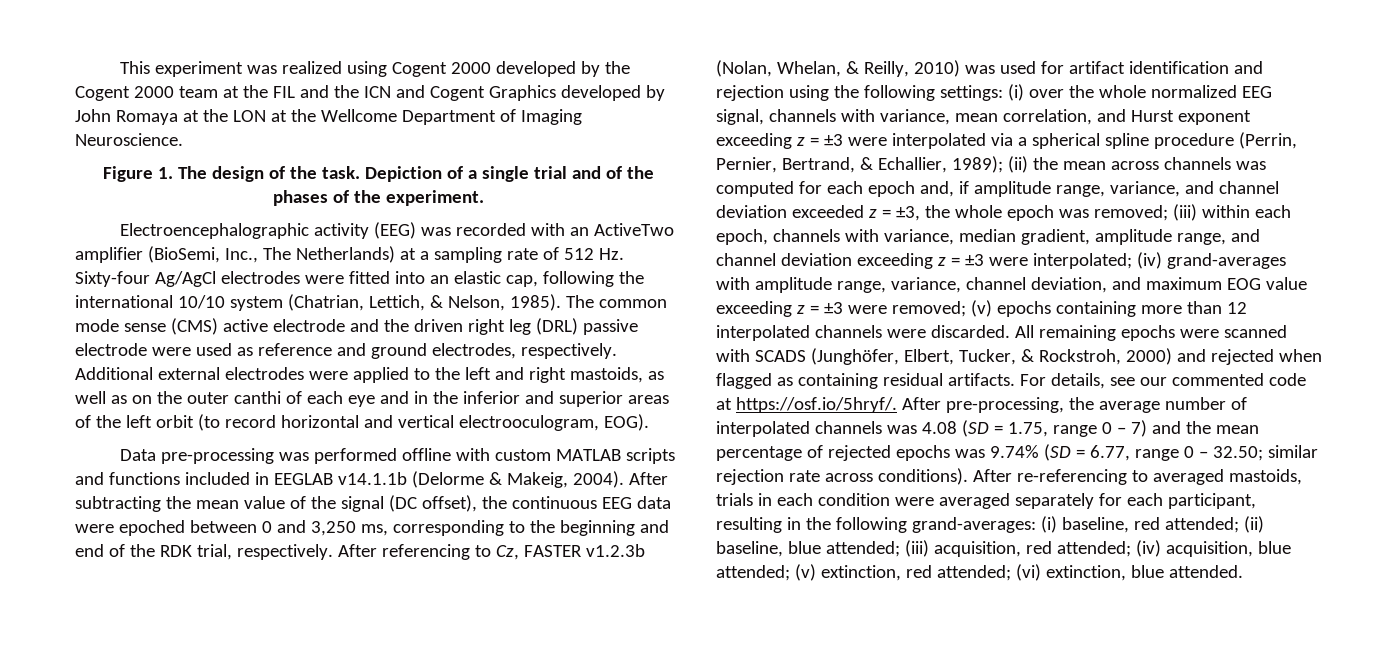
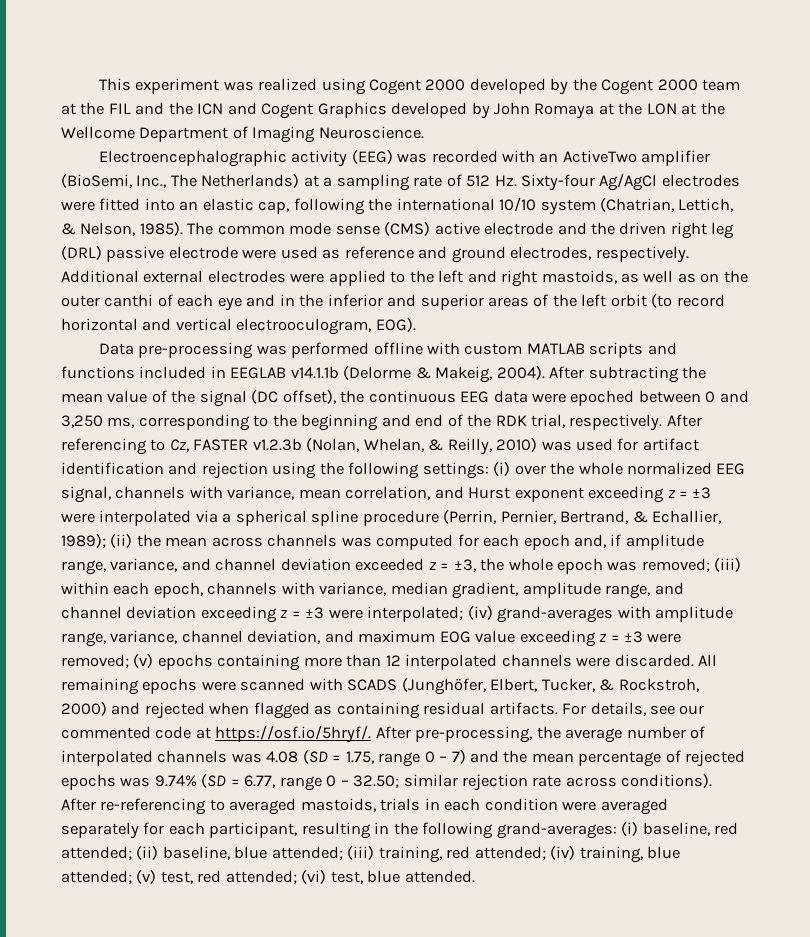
- Figure 1. The design of the task. Depiction of a single trial and of the phases of the experiment.
- After re-referencing to averaged mastoids, trials in each condition were averaged separately for each participant, resulting in the following grand-averages: (i) baseline, red attended; (ii) baseline, blue attended; (iii) acquisition, red attended; (iv) acquisition, blue attended; (v) extinction, red attended; (vi) extinction, blue attended.
+ After re-referencing to averaged mastoids, trials in each condition were averaged separately for each participant, resulting in the following grand-averages: (i) baseline, red attended; (ii) baseline, blue attended; (iii) training, red attended; (iv) training, blue attended; (v) test, red attended; (vi) test, blue attended.

